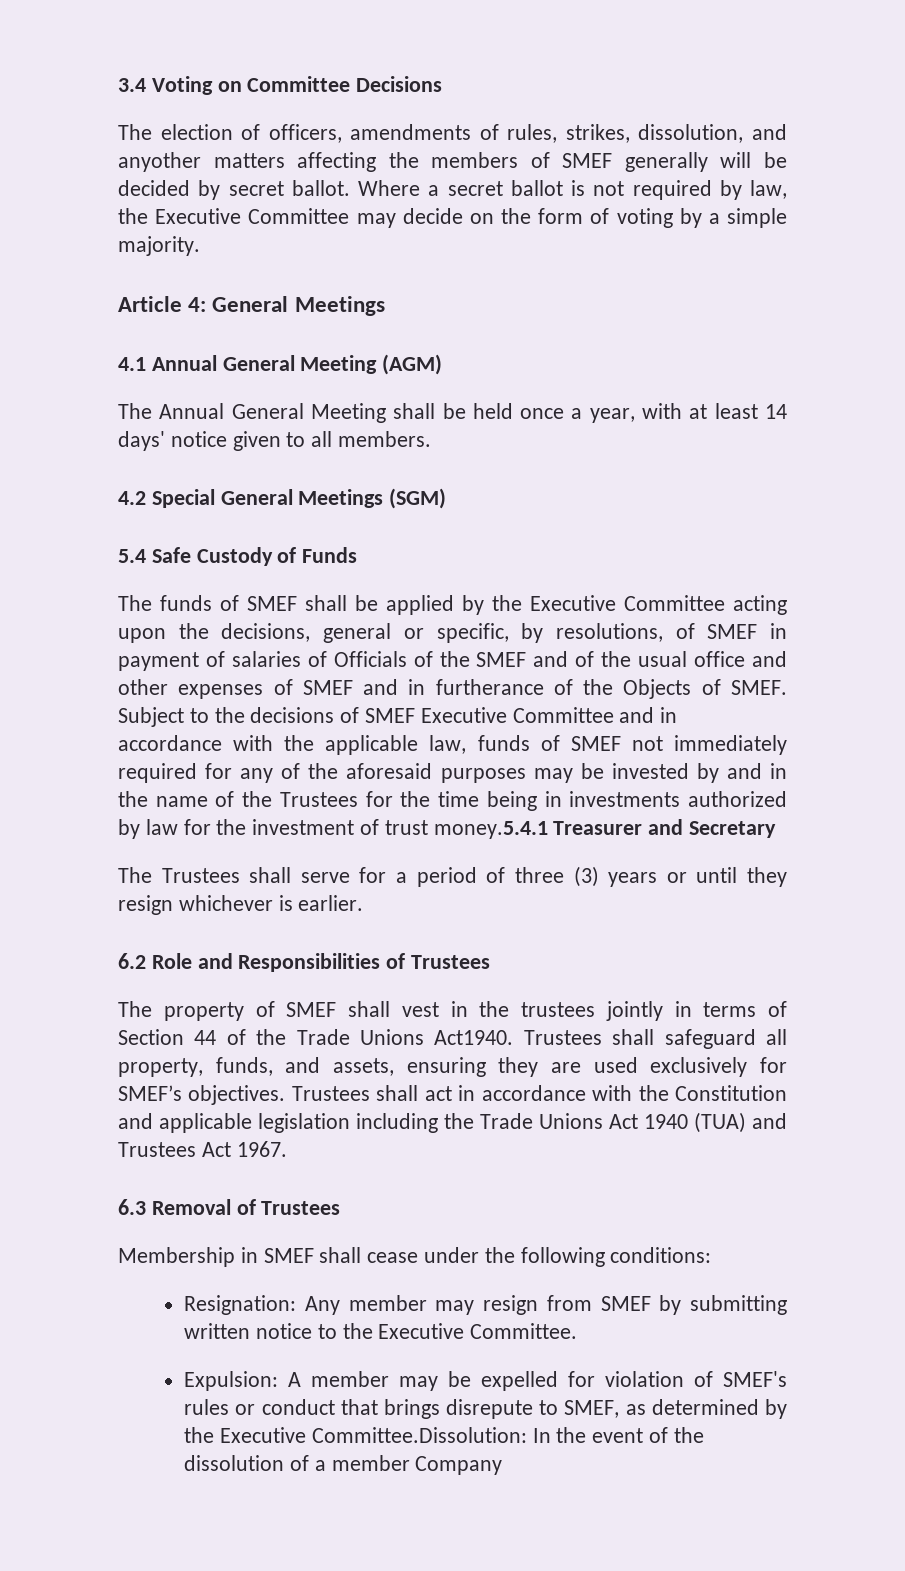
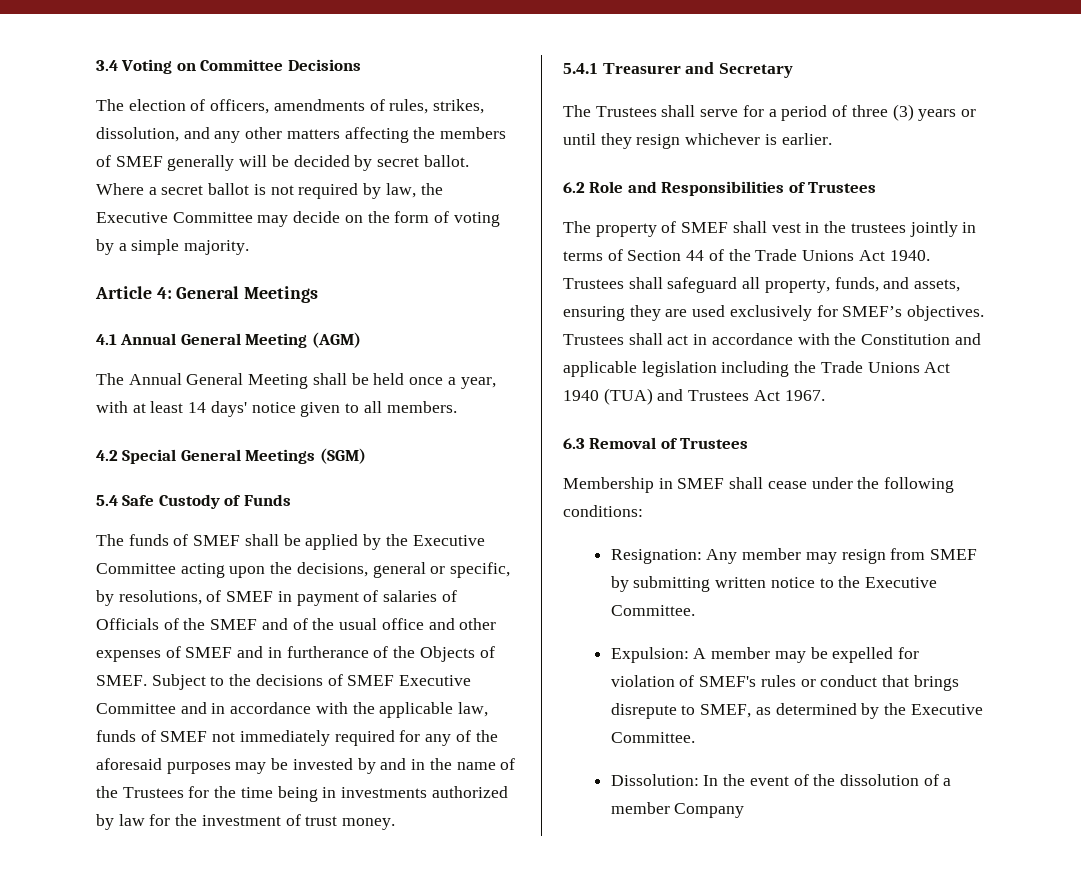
- The election of officers, amendments of rules, strikes, dissolution, and anyother matters affecting the members of SMEF generally will be decided by secret ballot.
+ The election of officers, amendments of rules, strikes, dissolution, and any other matters affecting the members of SMEF generally will be decided by secret ballot.
- Subject to the decisions of SMEF Executive Committee and in accordance with the applicable law, funds of SMEF not immediately required for any of the aforesaid purposes may be invested by and in the name of the Trustees for the time being in investments authorized by law for the investment of trust money.5.4.1 Treasurer and Secretary
+ Subject to the decisions of SMEF Executive Committee and in accordance with the applicable law, funds of SMEF not immediately required for any of the aforesaid purposes may be invested by and in the name of the Trustees for the time being in investments authorized by law for the investment of trust money.
+ 5.4.1 Treasurer and Secretary
- The property of SMEF shall vest in the trustees jointly in terms of Section 44 of the Trade Unions Act1940.
+ The property of SMEF shall vest in the trustees jointly in terms of Section 44 of the Trade Unions Act 1940.
- Expulsion: A member may be expelled for violation of SMEF's rules or conduct that brings disrepute to SMEF, as determined by the Executive Committee.Dissolution: In the event of the dissolution of a member Company
+ Expulsion: A member may be expelled for violation of SMEF's rules or conduct that brings disrepute to SMEF, as determined by the Executive Committee.
+ Dissolution: In the event of the dissolution of a member Company

